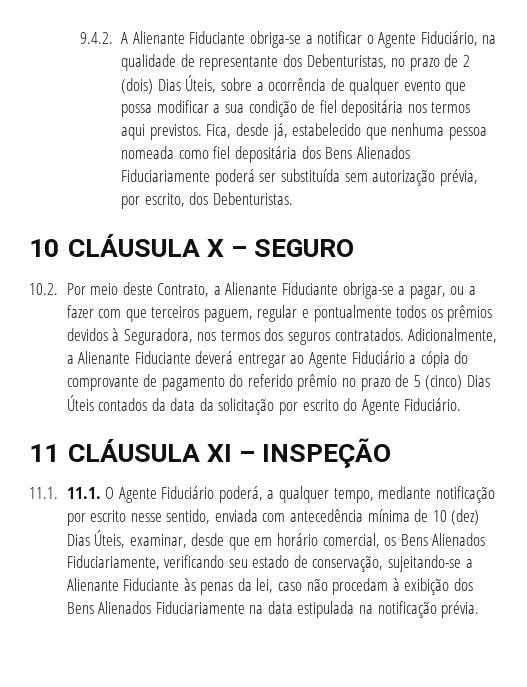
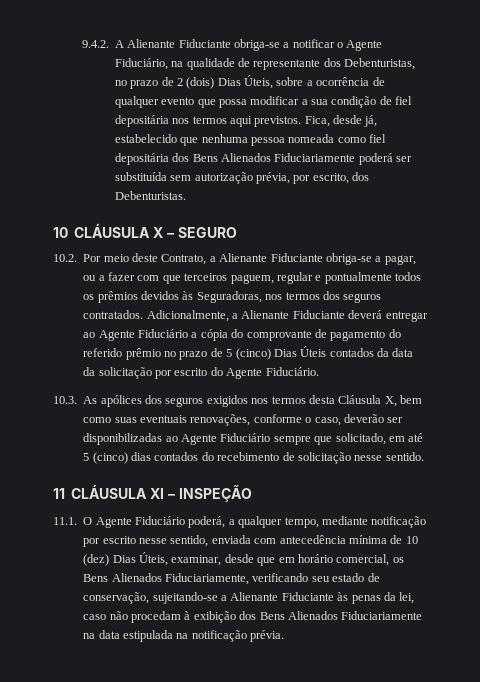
- 10.2. Por meio deste Contrato, a Alienante Fiduciante obriga-se a pagar, ou a fazer com que terceiros paguem, regular e pontualmente todos os prêmios devidos à Seguradora, nos termos dos seguros contratados.
+ 10.2. Por meio deste Contrato, a Alienante Fiduciante obriga-se a pagar, ou a fazer com que terceiros paguem, regular e pontualmente todos os prêmios devidos às Seguradoras, nos termos dos seguros contratados.
+ 10.3. As apólices dos seguros exigidos nos termos desta Cláusula X, bem como suas eventuais renovações, conforme o caso, deverão ser disponibilizadas ao Agente Fiduciário sempre que solicitado, em até 5 (cinco) dias contados do recebimento de solicitação nesse sentido.
- 11.1. 11.1. O Agente Fiduciário poderá, a qualquer tempo, mediante notificação por escrito nesse sentido, enviada com antecedência mínima de 10 (dez) Dias Úteis, examinar, desde que em horário comercial, os Bens Alienados Fiduciariamente, verificando seu estado de conservação, sujeitando-se a Alienante Fiduciante às penas da lei, caso não procedam à exibição dos Bens Alienados Fiduciariamente na data estipulada na notificação prévia.
+ 11.1. O Agente Fiduciário poderá, a qualquer tempo, mediante notificação por escrito nesse sentido, enviada com antecedência mínima de 10 (dez) Dias Úteis, examinar, desde que em horário comercial, os Bens Alienados Fiduciariamente, verificando seu estado de conservação, sujeitando-se a Alienante Fiduciante às penas da lei, caso não procedam à exibição dos Bens Alienados Fiduciariamente na data estipulada na notificação prévia.

